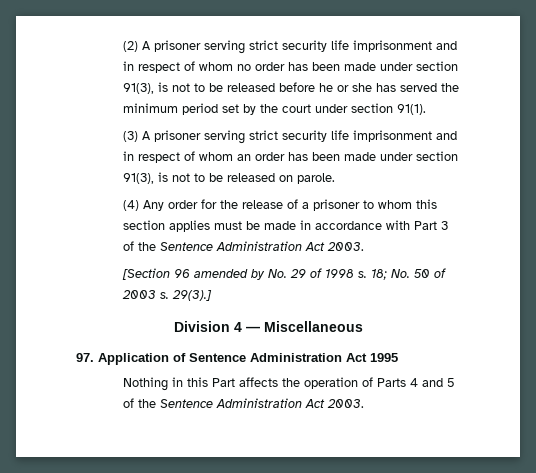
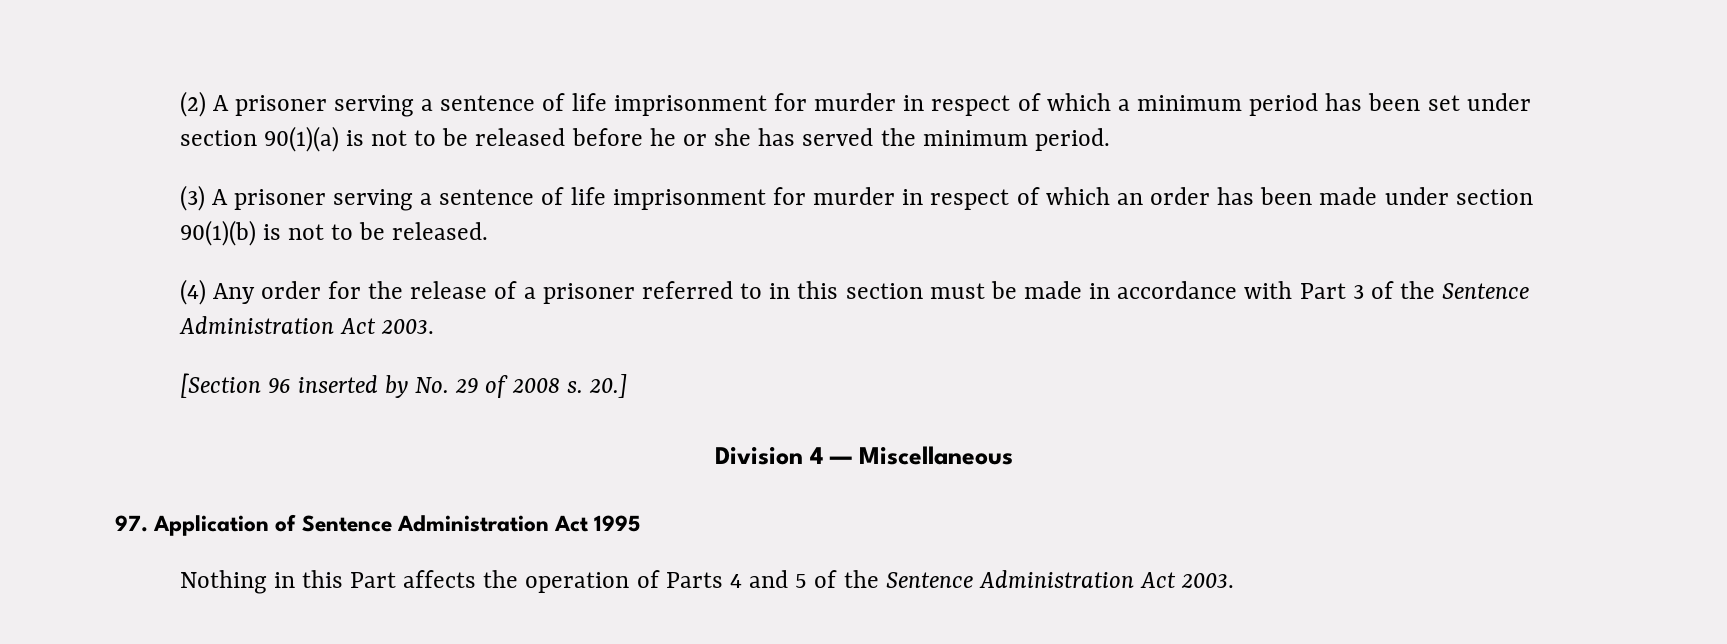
- (2) A prisoner serving strict security life imprisonment and in respect of whom no order has been made under section 91(3), is not to be released before he or she has served the minimum period set by the court under section 91(1).
- (3) A prisoner serving strict security life imprisonment and in respect of whom an order has been made under section 91(3), is not to be released on parole.
+ (2) A prisoner serving a sentence of life imprisonment for murder in respect of which a minimum period has been set under section 90(1)(a) is not to be released before he or she has served the minimum period.
+ (3) A prisoner serving a sentence of life imprisonment for murder in respect of which an order has been made under section 90(1)(b) is not to be released.
- (4) Any order for the release of a prisoner to whom this section applies must be made in accordance with Part 3 of the Sentence Administration Act 2003.
+ (4) Any order for the release of a prisoner referred to in this section must be made in accordance with Part 3 of the Sentence Administration Act 2003.
- [Section 96 amended by No. 29 of 1998 s. 18; No. 50 of 2003 s. 29(3).]
+ [Section 96 inserted by No. 29 of 2008 s. 20.]

